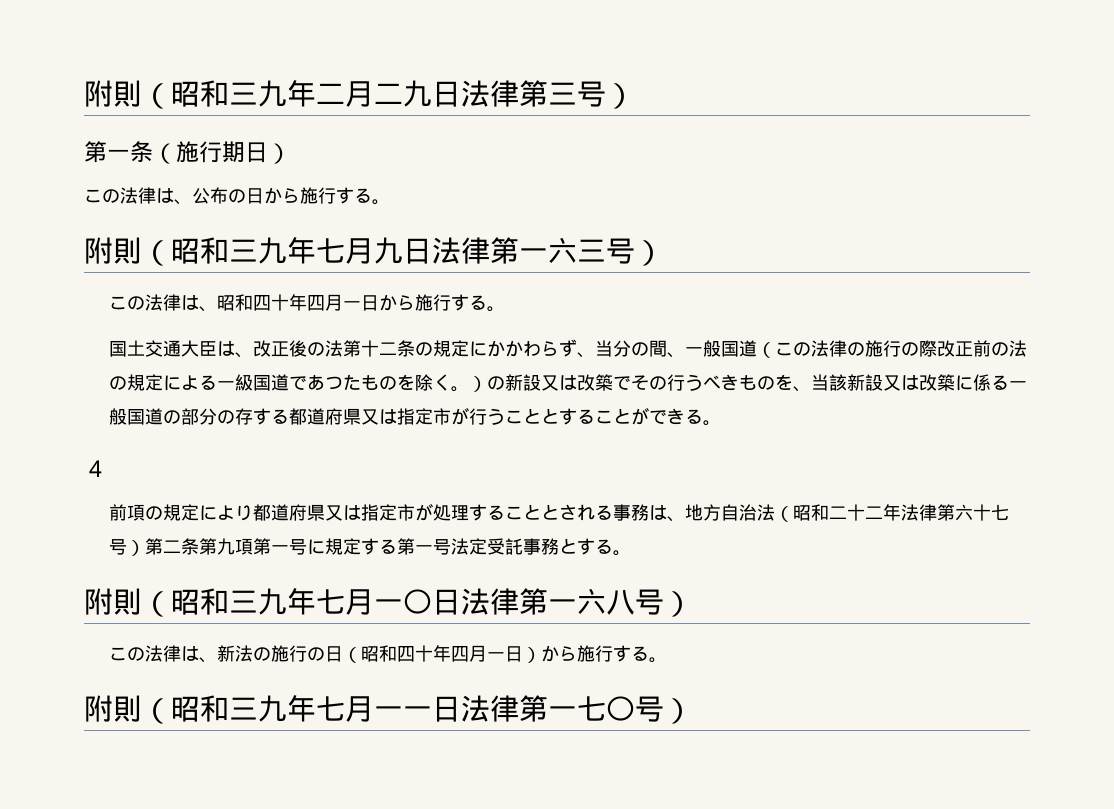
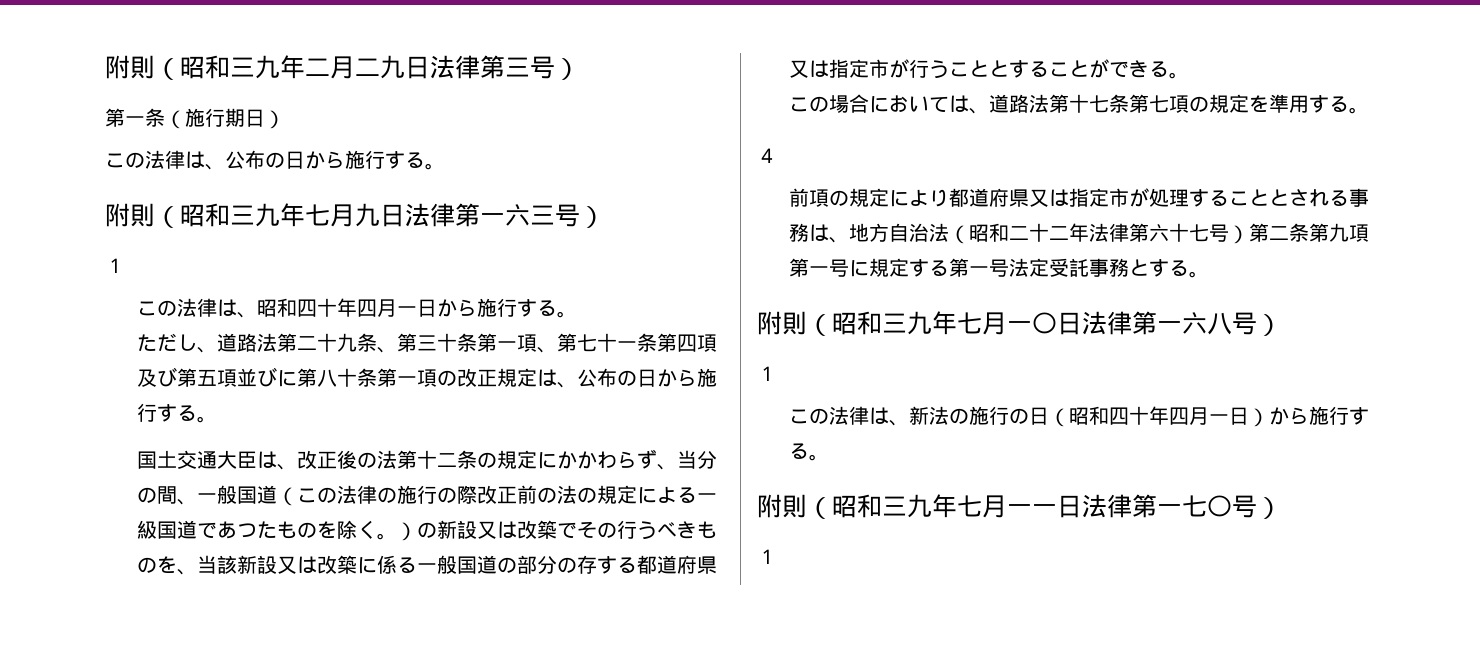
  附則（昭和三九年七月九日法律第一六三号）
+ １
+ ただし、道路法第二十九条、第三十条第一項、第七十一条第四項及び第五項並びに第八十条第一項の改正規定は、公布の日から施行する。
+ この場合においては、道路法第十七条第七項の規定を準用する。
  附則（昭和三九年七月一〇日法律第一六八号）
+ １
  附則（昭和三九年七月一一日法律第一七〇号）
+ １

